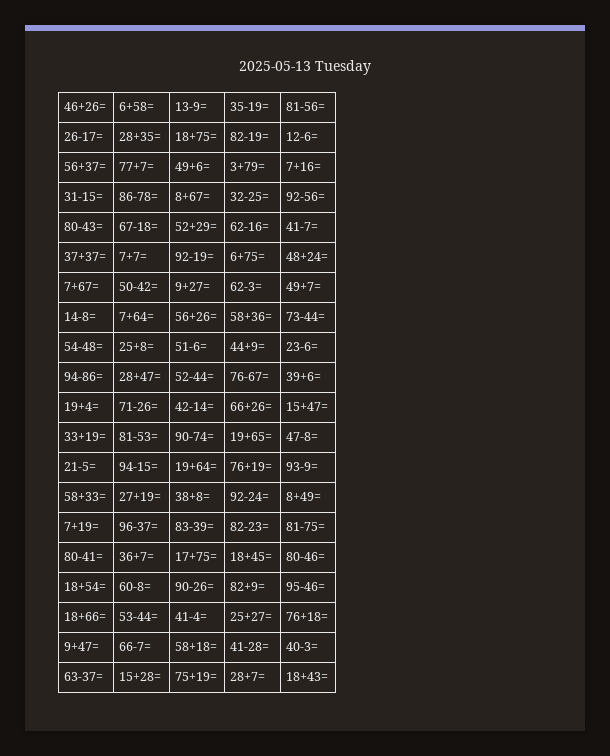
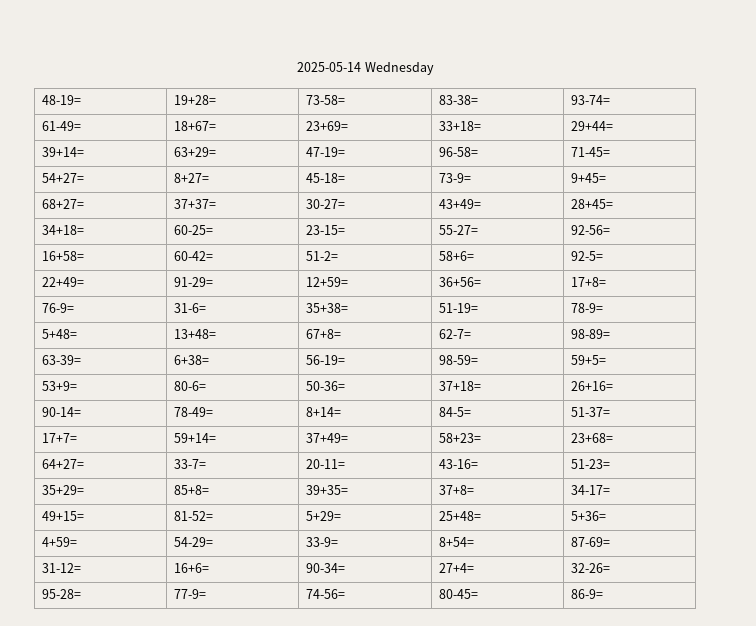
- 2025-05-13 Tuesday
- 46+26= | 6+58= | 13-9= | 35-19= | 81-56=
- 26-17= | 28+35= | 18+75= | 82-19= | 12-6=
- 56+37= | 77+7= | 49+6= | 3+79= | 7+16=
- 31-15= | 86-78= | 8+67= | 32-25= | 92-56=
- 80-43= | 67-18= | 52+29= | 62-16= | 41-7=
- 37+37= | 7+7= | 92-19= | 6+75= | 48+24=
- 7+67= | 50-42= | 9+27= | 62-3= | 49+7=
- 14-8= | 7+64= | 56+26= | 58+36= | 73-44=
- 54-48= | 25+8= | 51-6= | 44+9= | 23-6=
- 94-86= | 28+47= | 52-44= | 76-67= | 39+6=
- 19+4= | 71-26= | 42-14= | 66+26= | 15+47=
- 33+19= | 81-53= | 90-74= | 19+65= | 47-8=
- 21-5= | 94-15= | 19+64= | 76+19= | 93-9=
- 58+33= | 27+19= | 38+8= | 92-24= | 8+49=
- 7+19= | 96-37= | 83-39= | 82-23= | 81-75=
- 80-41= | 36+7= | 17+75= | 18+45= | 80-46=
- 18+54= | 60-8= | 90-26= | 82+9= | 95-46=
- 18+66= | 53-44= | 41-4= | 25+27= | 76+18=
- 9+47= | 66-7= | 58+18= | 41-28= | 40-3=
- 63-37= | 15+28= | 75+19= | 28+7= | 18+43=
+ 2025-05-14 Wednesday
+ 48-19= | 19+28= | 73-58= | 83-38= | 93-74=
+ 61-49= | 18+67= | 23+69= | 33+18= | 29+44=
+ 39+14= | 63+29= | 47-19= | 96-58= | 71-45=
+ 54+27= | 8+27= | 45-18= | 73-9= | 9+45=
+ 68+27= | 37+37= | 30-27= | 43+49= | 28+45=
+ 34+18= | 60-25= | 23-15= | 55-27= | 92-56=
+ 16+58= | 60-42= | 51-2= | 58+6= | 92-5=
+ 22+49= | 91-29= | 12+59= | 36+56= | 17+8=
+ 76-9= | 31-6= | 35+38= | 51-19= | 78-9=
+ 5+48= | 13+48= | 67+8= | 62-7= | 98-89=
+ 63-39= | 6+38= | 56-19= | 98-59= | 59+5=
+ 53+9= | 80-6= | 50-36= | 37+18= | 26+16=
+ 90-14= | 78-49= | 8+14= | 84-5= | 51-37=
+ 17+7= | 59+14= | 37+49= | 58+23= | 23+68=
+ 64+27= | 33-7= | 20-11= | 43-16= | 51-23=
+ 35+29= | 85+8= | 39+35= | 37+8= | 34-17=
+ 49+15= | 81-52= | 5+29= | 25+48= | 5+36=
+ 4+59= | 54-29= | 33-9= | 8+54= | 87-69=
+ 31-12= | 16+6= | 90-34= | 27+4= | 32-26=
+ 95-28= | 77-9= | 74-56= | 80-45= | 86-9=

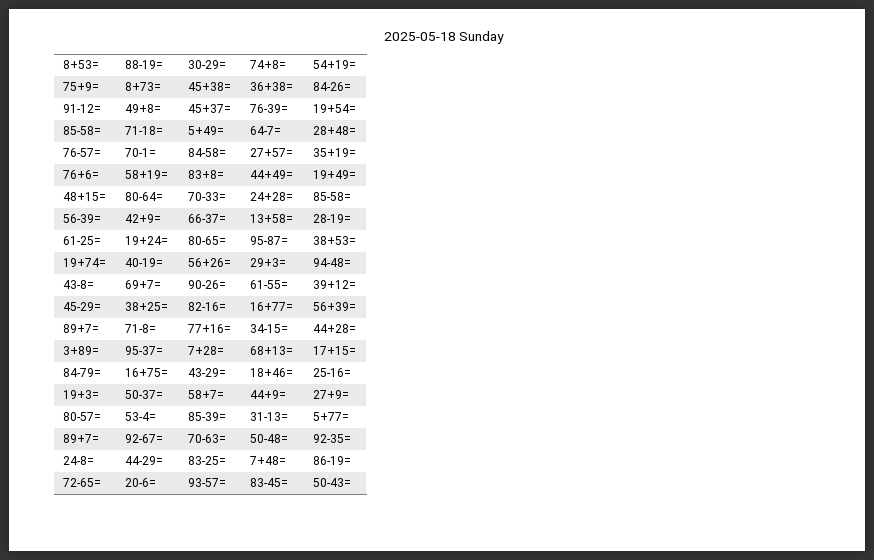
- 2025-05-14 Wednesday
- 48-19= | 19+28= | 73-58= | 83-38= | 93-74=
- 61-49= | 18+67= | 23+69= | 33+18= | 29+44=
- 39+14= | 63+29= | 47-19= | 96-58= | 71-45=
- 54+27= | 8+27= | 45-18= | 73-9= | 9+45=
- 68+27= | 37+37= | 30-27= | 43+49= | 28+45=
- 34+18= | 60-25= | 23-15= | 55-27= | 92-56=
- 16+58= | 60-42= | 51-2= | 58+6= | 92-5=
- 22+49= | 91-29= | 12+59= | 36+56= | 17+8=
- 76-9= | 31-6= | 35+38= | 51-19= | 78-9=
- 5+48= | 13+48= | 67+8= | 62-7= | 98-89=
- 63-39= | 6+38= | 56-19= | 98-59= | 59+5=
- 53+9= | 80-6= | 50-36= | 37+18= | 26+16=
- 90-14= | 78-49= | 8+14= | 84-5= | 51-37=
- 17+7= | 59+14= | 37+49= | 58+23= | 23+68=
- 64+27= | 33-7= | 20-11= | 43-16= | 51-23=
- 35+29= | 85+8= | 39+35= | 37+8= | 34-17=
- 49+15= | 81-52= | 5+29= | 25+48= | 5+36=
- 4+59= | 54-29= | 33-9= | 8+54= | 87-69=
- 31-12= | 16+6= | 90-34= | 27+4= | 32-26=
- 95-28= | 77-9= | 74-56= | 80-45= | 86-9=
+ 2025-05-18 Sunday
+ 8+53= | 88-19= | 30-29= | 74+8= | 54+19=
+ 75+9= | 8+73= | 45+38= | 36+38= | 84-26=
+ 91-12= | 49+8= | 45+37= | 76-39= | 19+54=
+ 85-58= | 71-18= | 5+49= | 64-7= | 28+48=
+ 76-57= | 70-1= | 84-58= | 27+57= | 35+19=
+ 76+6= | 58+19= | 83+8= | 44+49= | 19+49=
+ 48+15= | 80-64= | 70-33= | 24+28= | 85-58=
+ 56-39= | 42+9= | 66-37= | 13+58= | 28-19=
+ 61-25= | 19+24= | 80-65= | 95-87= | 38+53=
+ 19+74= | 40-19= | 56+26= | 29+3= | 94-48=
+ 43-8= | 69+7= | 90-26= | 61-55= | 39+12=
+ 45-29= | 38+25= | 82-16= | 16+77= | 56+39=
+ 89+7= | 71-8= | 77+16= | 34-15= | 44+28=
+ 3+89= | 95-37= | 7+28= | 68+13= | 17+15=
+ 84-79= | 16+75= | 43-29= | 18+46= | 25-16=
+ 19+3= | 50-37= | 58+7= | 44+9= | 27+9=
+ 80-57= | 53-4= | 85-39= | 31-13= | 5+77=
+ 89+7= | 92-67= | 70-63= | 50-48= | 92-35=
+ 24-8= | 44-29= | 83-25= | 7+48= | 86-19=
+ 72-65= | 20-6= | 93-57= | 83-45= | 50-43=

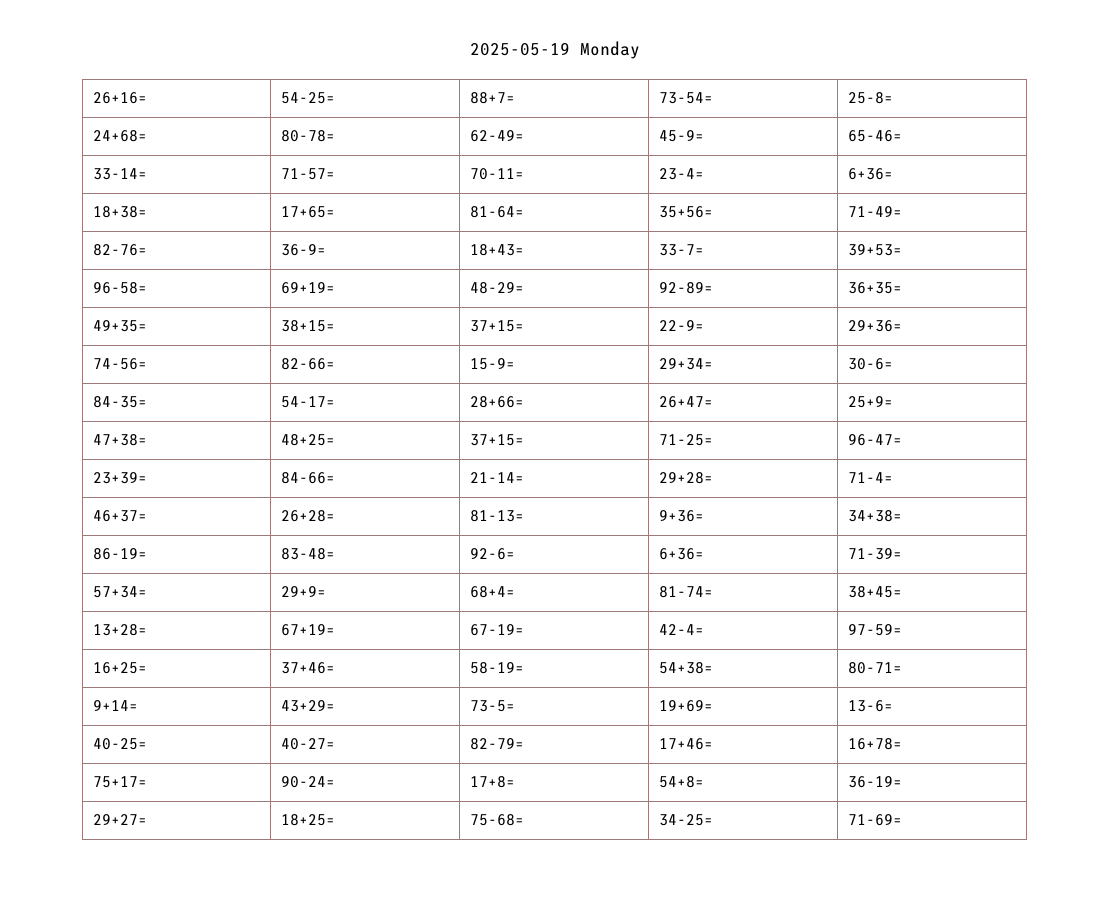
- 2025-05-18 Sunday
- 8+53= | 88-19= | 30-29= | 74+8= | 54+19=
- 75+9= | 8+73= | 45+38= | 36+38= | 84-26=
- 91-12= | 49+8= | 45+37= | 76-39= | 19+54=
- 85-58= | 71-18= | 5+49= | 64-7= | 28+48=
- 76-57= | 70-1= | 84-58= | 27+57= | 35+19=
- 76+6= | 58+19= | 83+8= | 44+49= | 19+49=
- 48+15= | 80-64= | 70-33= | 24+28= | 85-58=
- 56-39= | 42+9= | 66-37= | 13+58= | 28-19=
- 61-25= | 19+24= | 80-65= | 95-87= | 38+53=
- 19+74= | 40-19= | 56+26= | 29+3= | 94-48=
- 43-8= | 69+7= | 90-26= | 61-55= | 39+12=
- 45-29= | 38+25= | 82-16= | 16+77= | 56+39=
- 89+7= | 71-8= | 77+16= | 34-15= | 44+28=
- 3+89= | 95-37= | 7+28= | 68+13= | 17+15=
- 84-79= | 16+75= | 43-29= | 18+46= | 25-16=
- 19+3= | 50-37= | 58+7= | 44+9= | 27+9=
- 80-57= | 53-4= | 85-39= | 31-13= | 5+77=
- 89+7= | 92-67= | 70-63= | 50-48= | 92-35=
- 24-8= | 44-29= | 83-25= | 7+48= | 86-19=
- 72-65= | 20-6= | 93-57= | 83-45= | 50-43=
+ 2025-05-19 Monday
+ 26+16= | 54-25= | 88+7= | 73-54= | 25-8=
+ 24+68= | 80-78= | 62-49= | 45-9= | 65-46=
+ 33-14= | 71-57= | 70-11= | 23-4= | 6+36=
+ 18+38= | 17+65= | 81-64= | 35+56= | 71-49=
+ 82-76= | 36-9= | 18+43= | 33-7= | 39+53=
+ 96-58= | 69+19= | 48-29= | 92-89= | 36+35=
+ 49+35= | 38+15= | 37+15= | 22-9= | 29+36=
+ 74-56= | 82-66= | 15-9= | 29+34= | 30-6=
+ 84-35= | 54-17= | 28+66= | 26+47= | 25+9=
+ 47+38= | 48+25= | 37+15= | 71-25= | 96-47=
+ 23+39= | 84-66= | 21-14= | 29+28= | 71-4=
+ 46+37= | 26+28= | 81-13= | 9+36= | 34+38=
+ 86-19= | 83-48= | 92-6= | 6+36= | 71-39=
+ 57+34= | 29+9= | 68+4= | 81-74= | 38+45=
+ 13+28= | 67+19= | 67-19= | 42-4= | 97-59=
+ 16+25= | 37+46= | 58-19= | 54+38= | 80-71=
+ 9+14= | 43+29= | 73-5= | 19+69= | 13-6=
+ 40-25= | 40-27= | 82-79= | 17+46= | 16+78=
+ 75+17= | 90-24= | 17+8= | 54+8= | 36-19=
+ 29+27= | 18+25= | 75-68= | 34-25= | 71-69=

